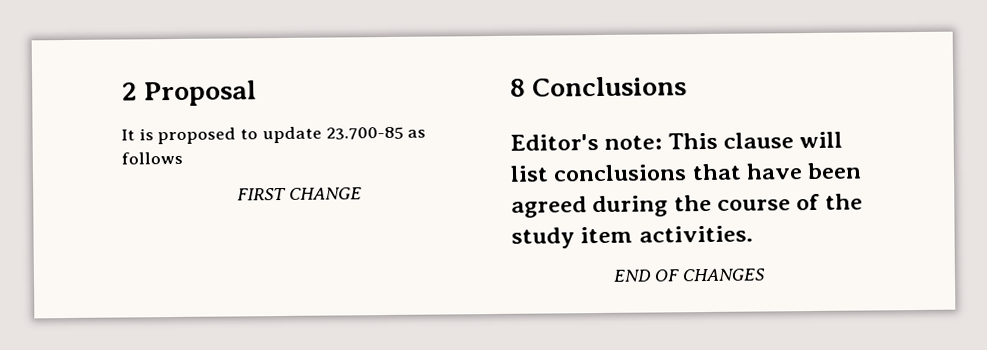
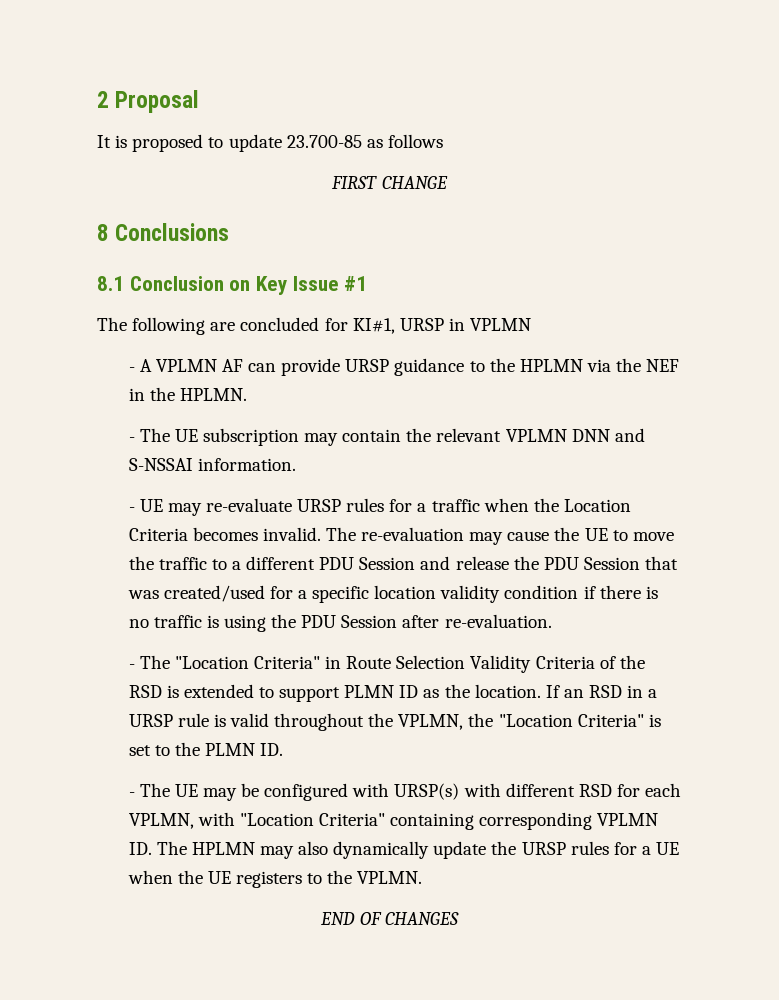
- Editor's note: This clause will list conclusions that have been agreed during the course of the study item activities.
+ 8.1 Conclusion on Key Issue #1
+ The following are concluded for KI#1, URSP in VPLMN
+ - A VPLMN AF can provide URSP guidance to the HPLMN via the NEF in the HPLMN.
+ - The UE subscription may contain the relevant VPLMN DNN and S-NSSAI information.
+ - UE may re-evaluate URSP rules for a traffic when the Location Criteria becomes invalid. The re-evaluation may cause the UE to move the traffic to a different PDU Session and release the PDU Session that was created/used for a specific location validity condition if there is no traffic is using the PDU Session after re-evaluation.
+ - The "Location Criteria" in Route Selection Validity Criteria of the RSD is extended to support PLMN ID as the location. If an RSD in a URSP rule is valid throughout the VPLMN, the "Location Criteria" is set to the PLMN ID.
+ - The UE may be configured with URSP(s) with different RSD for each VPLMN, with "Location Criteria" containing corresponding VPLMN ID. The HPLMN may also dynamically update the URSP rules for a UE when the UE registers to the VPLMN.

